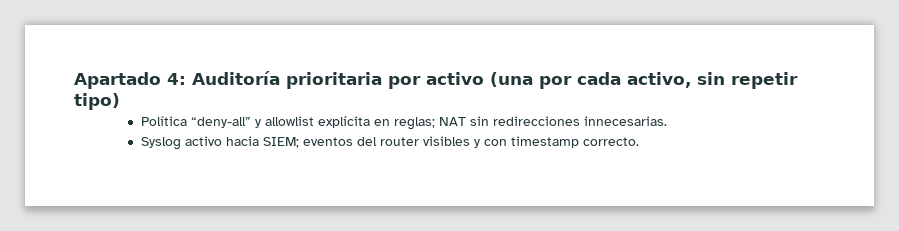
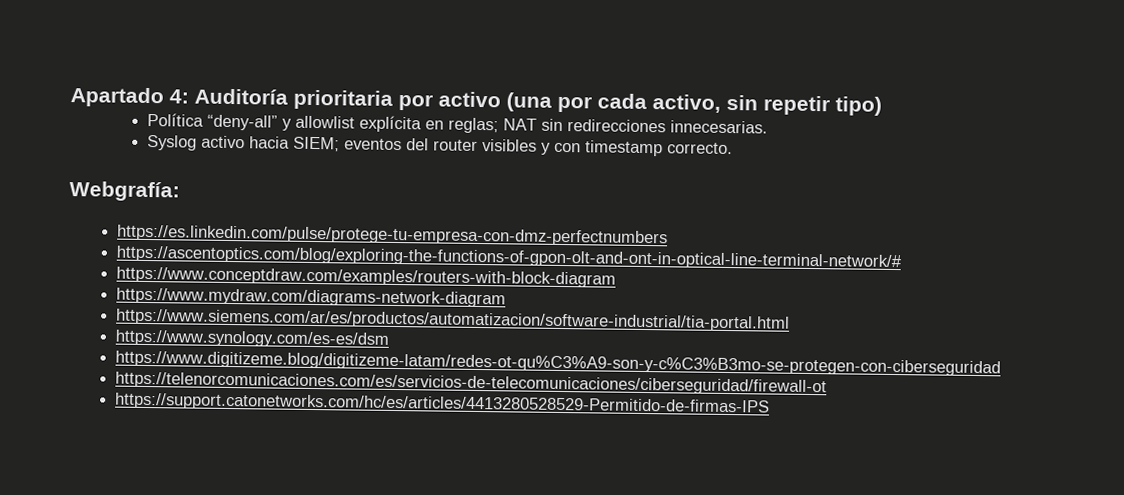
+ Webgrafía:
+ https://es.linkedin.com/pulse/protege-tu-empresa-con-dmz-perfectnumbers
+ https://ascentoptics.com/blog/exploring-the-functions-of-gpon-olt-and-ont-in-optical-line-terminal-network/#
+ https://www.conceptdraw.com/examples/routers-with-block-diagram
+ https://www.mydraw.com/diagrams-network-diagram
+ https://www.siemens.com/ar/es/productos/automatizacion/software-industrial/tia-portal.html
+ https://www.synology.com/es-es/dsm
+ https://www.digitizeme.blog/digitizeme-latam/redes-ot-qu%C3%A9-son-y-c%C3%B3mo-se-protegen-con-ciberseguridad
+ https://telenorcomunicaciones.com/es/servicios-de-telecomunicaciones/ciberseguridad/firewall-ot
+ https://support.catonetworks.com/hc/es/articles/4413280528529-Permitido-de-firmas-IPS

